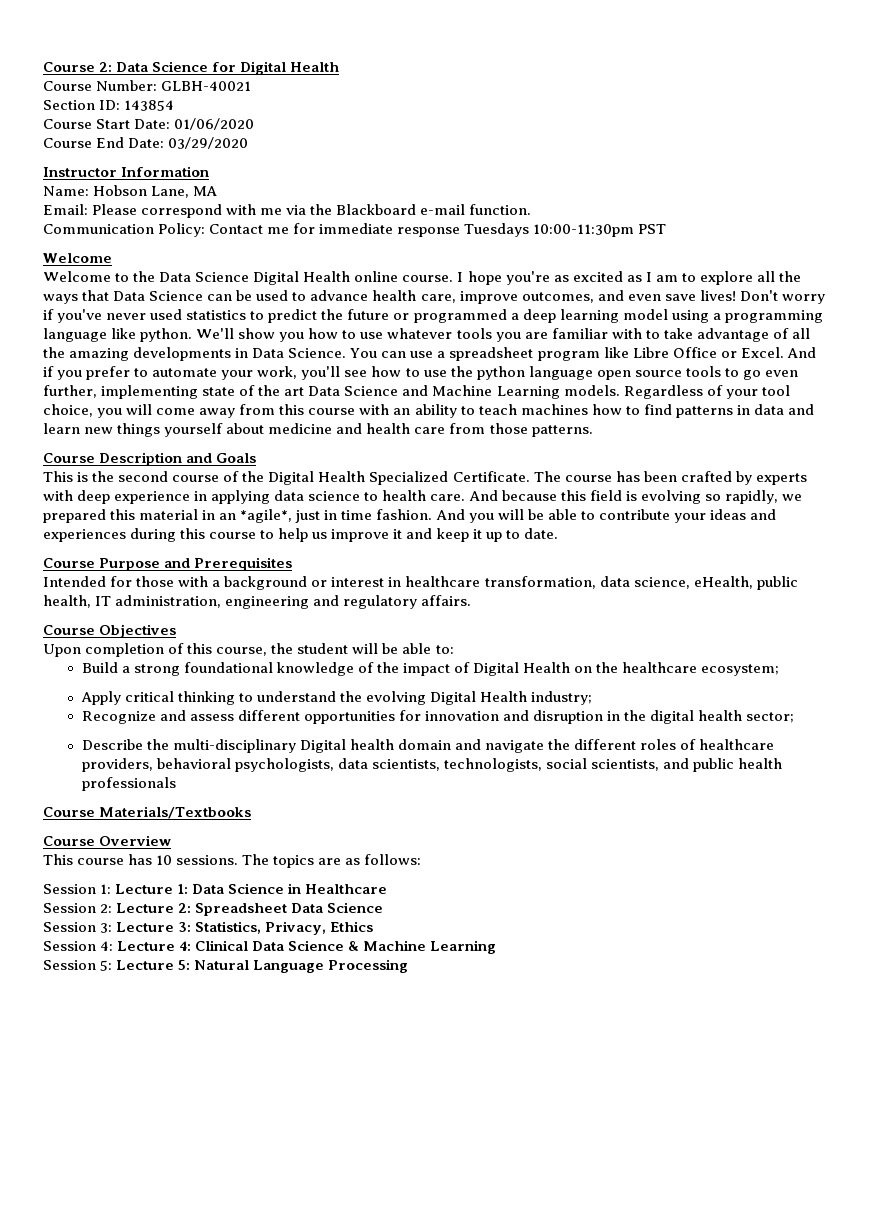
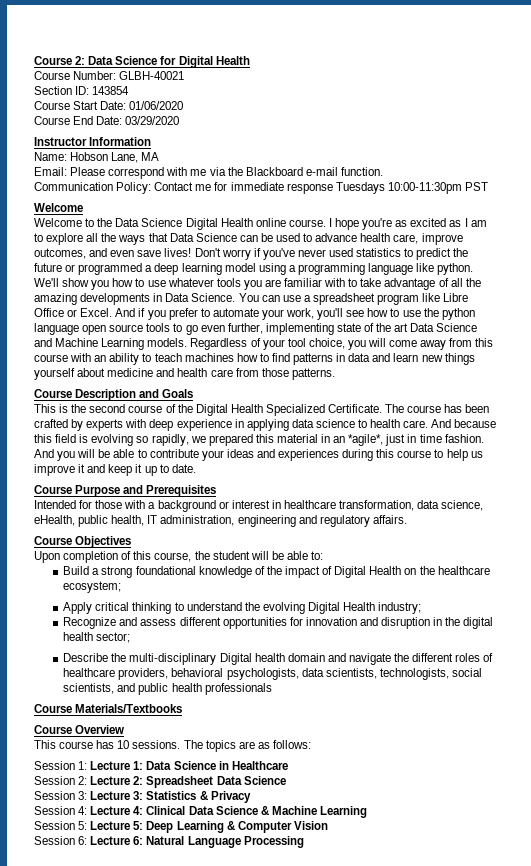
- Session 3: Lecture 3: Statistics, Privacy, Ethics
+ Session 3: Lecture 3: Statistics & Privacy
- Session 5: Lecture 5: Natural Language Processing
+ Session 5: Lecture 5: Deep Learning & Computer Vision
+ Session 6: Lecture 6: Natural Language Processing

